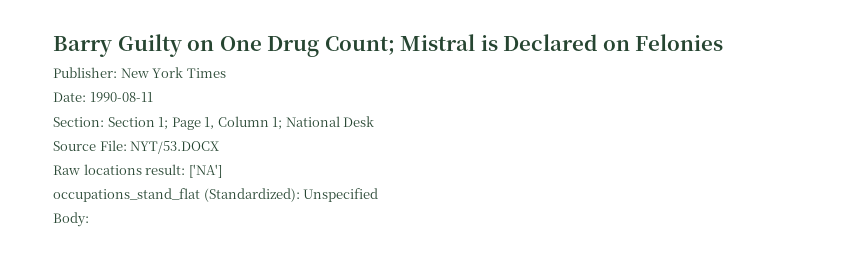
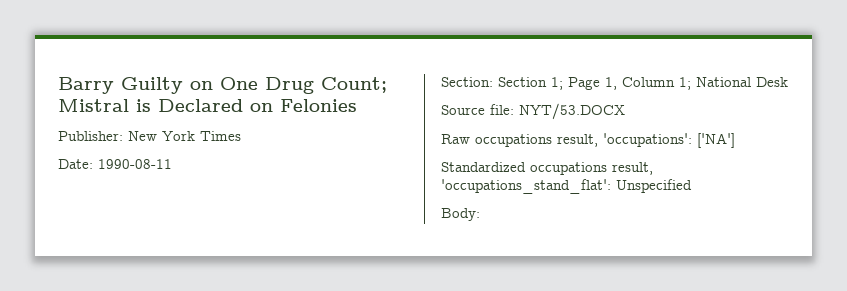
- Source File: NYT/53.DOCX
+ Source file: NYT/53.DOCX
- Raw locations result: ['NA']
- occupations_stand_flat (Standardized): Unspecified
+ Raw occupations result, 'occupations': ['NA']
+ Standardized occupations result, 'occupations_stand_flat': Unspecified

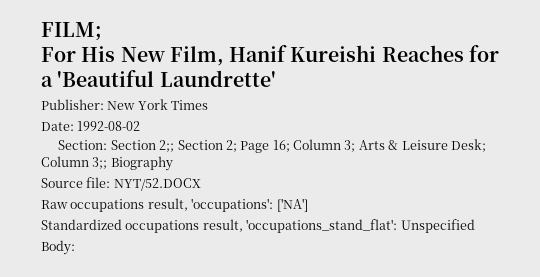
- Barry Guilty on One Drug Count; Mistral is Declared on Felonies
+ FILM;
+ For His New Film, Hanif Kureishi Reaches for a 'Beautiful Laundrette'
- Date: 1990-08-11
+ Date: 1992-08-02
- Section: Section 1; Page 1, Column 1; National Desk
+ Section: Section 2;; Section 2; Page 16; Column 3; Arts & Leisure Desk; Column 3;; Biography
- Source file: NYT/53.DOCX
+ Source file: NYT/52.DOCX

